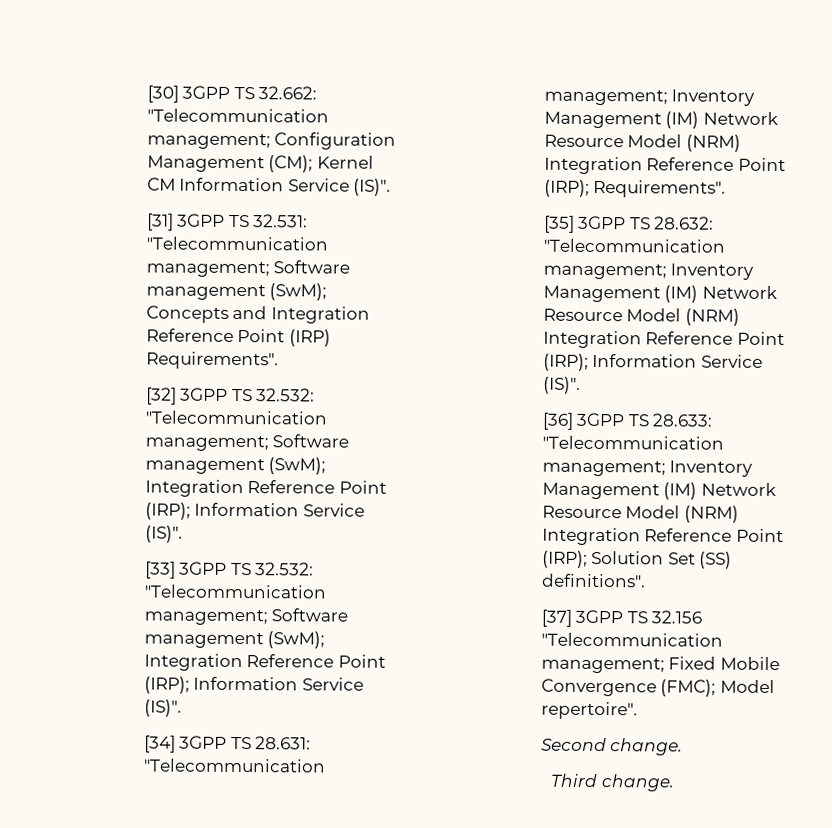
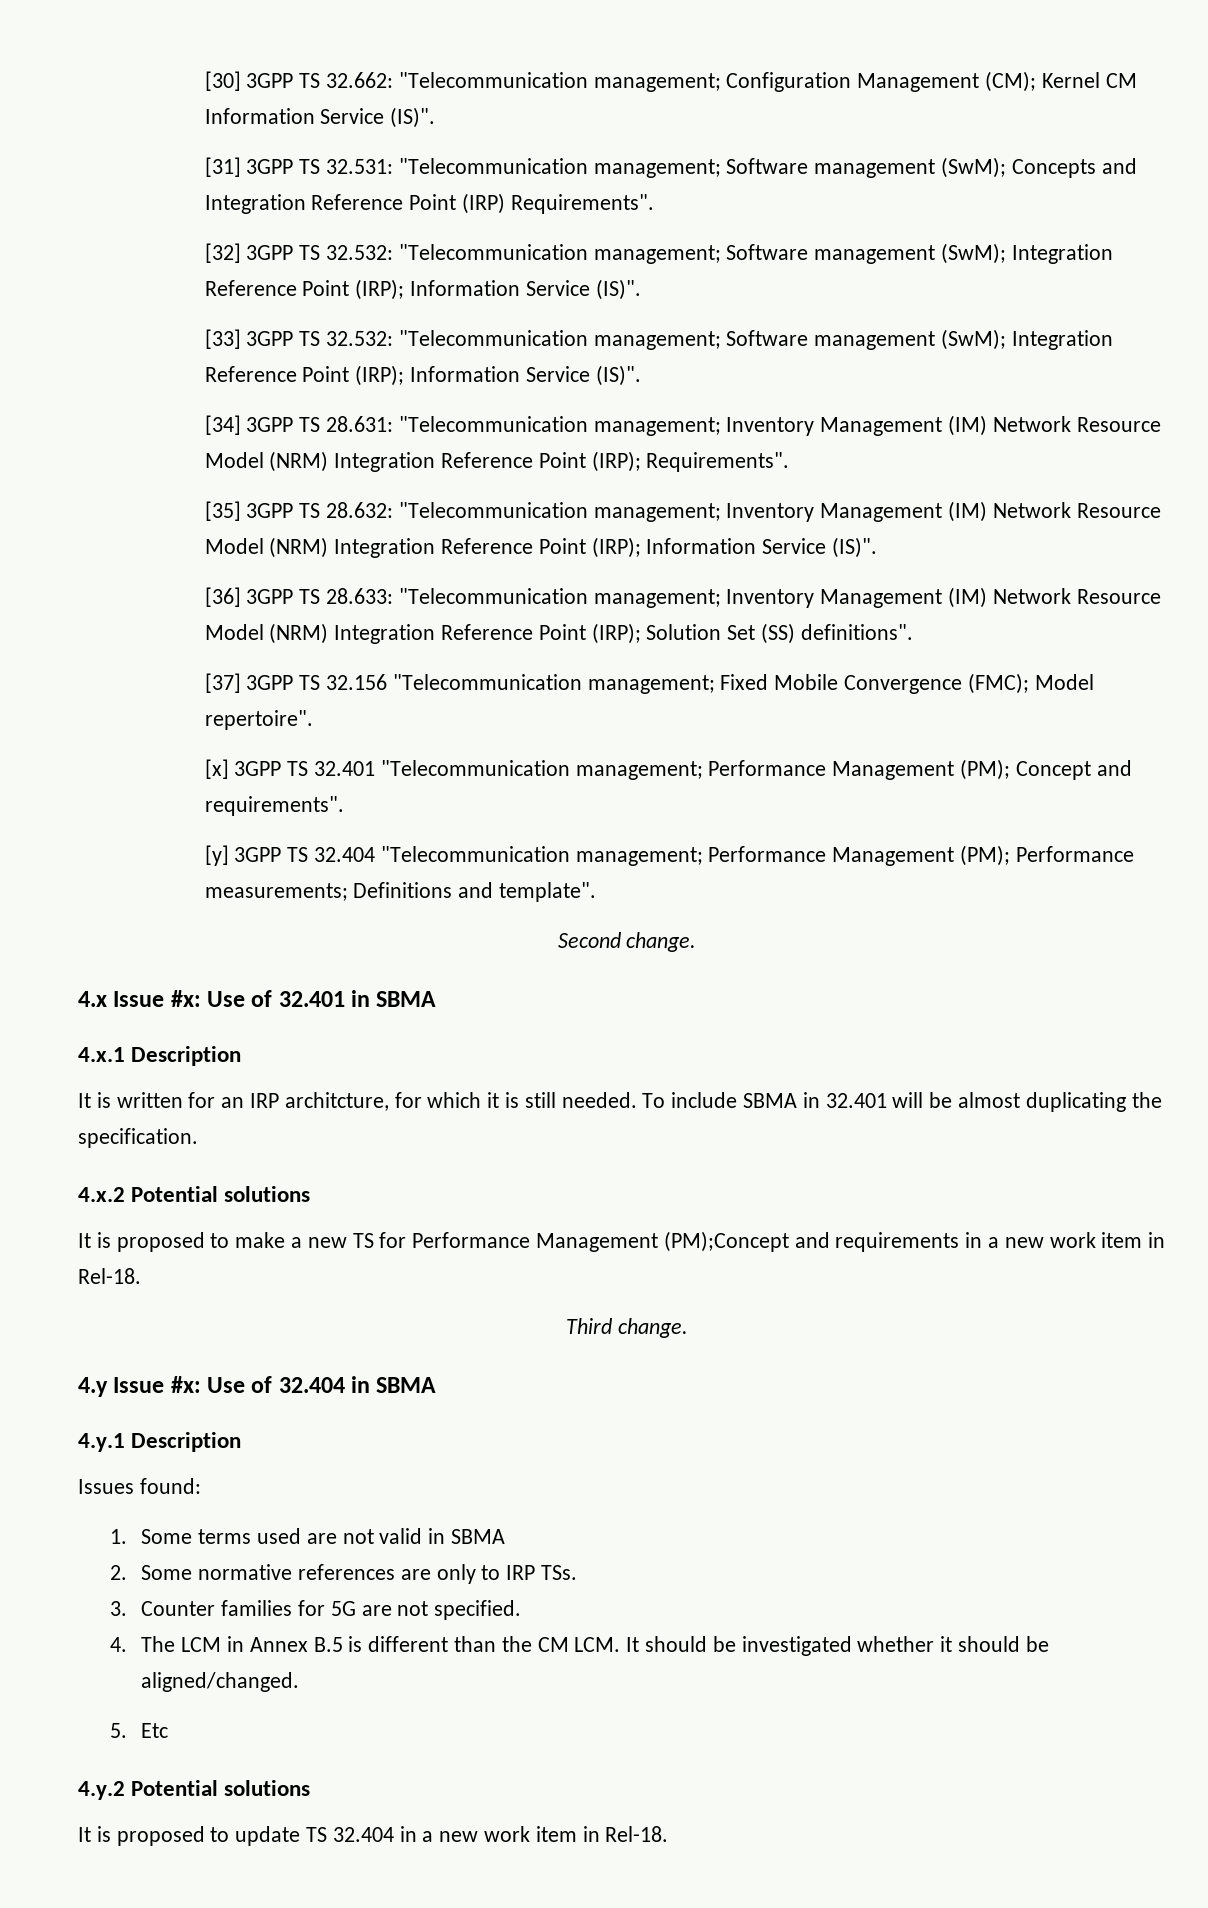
+ [x] 3GPP TS 32.401 "Telecommunication management; Performance Management (PM); Concept and requirements".
+ [y] 3GPP TS 32.404 "Telecommunication management; Performance Management (PM); Performance measurements; Definitions and template".
  Second change.
+ 4.x Issue #x: Use of 32.401 in SBMA
+ 4.x.1 Description
+ It is written for an IRP architcture, for which it is still needed. To include SBMA in 32.401 will be almost duplicating the specification.
+ 4.x.2 Potential solutions
+ It is proposed to make a new TS for Performance Management (PM);Concept and requirements in a new work item in Rel-18.
  Third change.
+ 4.y Issue #x: Use of 32.404 in SBMA
+ 4.y.1 Description
+ Issues found:
+ 1. Some terms used are not valid in SBMA
+ 2. Some normative references are only to IRP TSs.
+ 3. Counter families for 5G are not specified.
+ 4. The LCM in Annex B.5 is different than the CM LCM. It should be investigated whether it should be aligned/changed.
+ 5. Etc
+ 4.y.2 Potential solutions
+ It is proposed to update TS 32.404 in a new work item in Rel-18.

